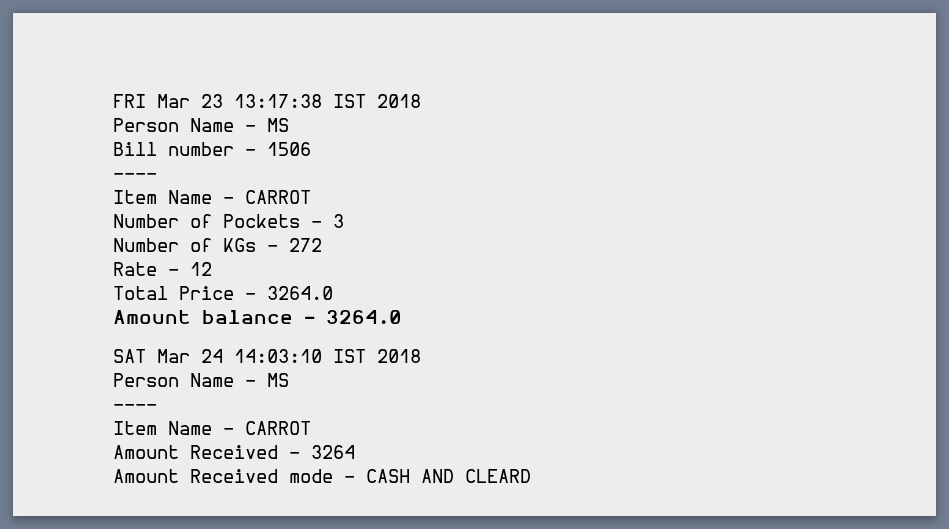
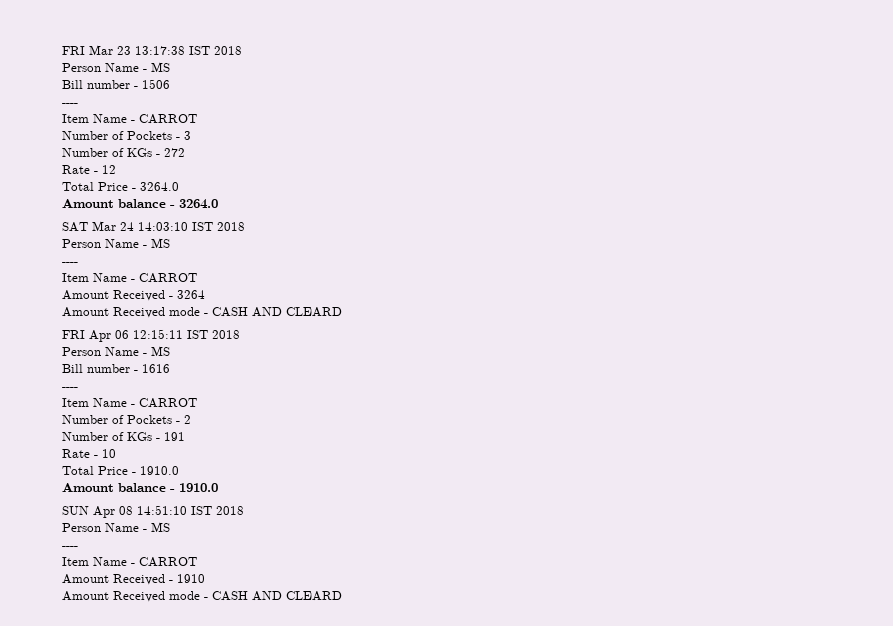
+ FRI Apr 06 12:15:11 IST 2018
+ Person Name - MS
+ Bill number - 1616
+ ----
+ Item Name - CARROT
+ Number of Pockets - 2
+ Number of KGs - 191
+ Rate - 10
+ Total Price - 1910.0
+ Amount balance - 1910.0
+ SUN Apr 08 14:51:10 IST 2018
+ Person Name - MS
+ ----
+ Item Name - CARROT
+ Amount Received - 1910
+ Amount Received mode - CASH AND CLEARD

